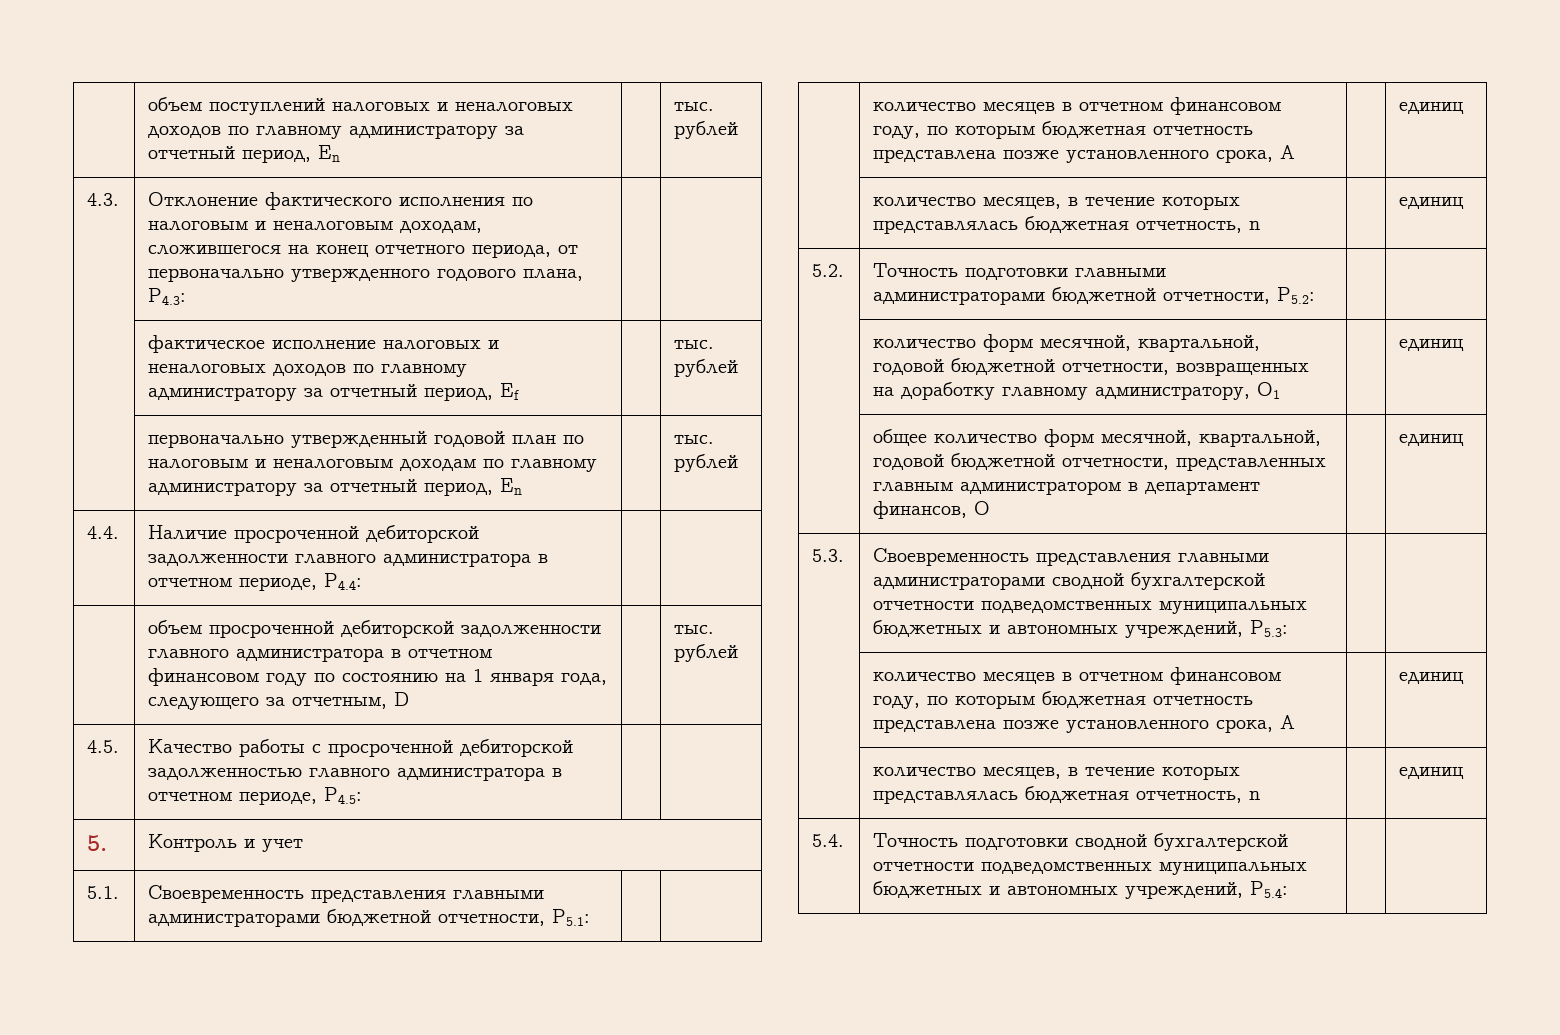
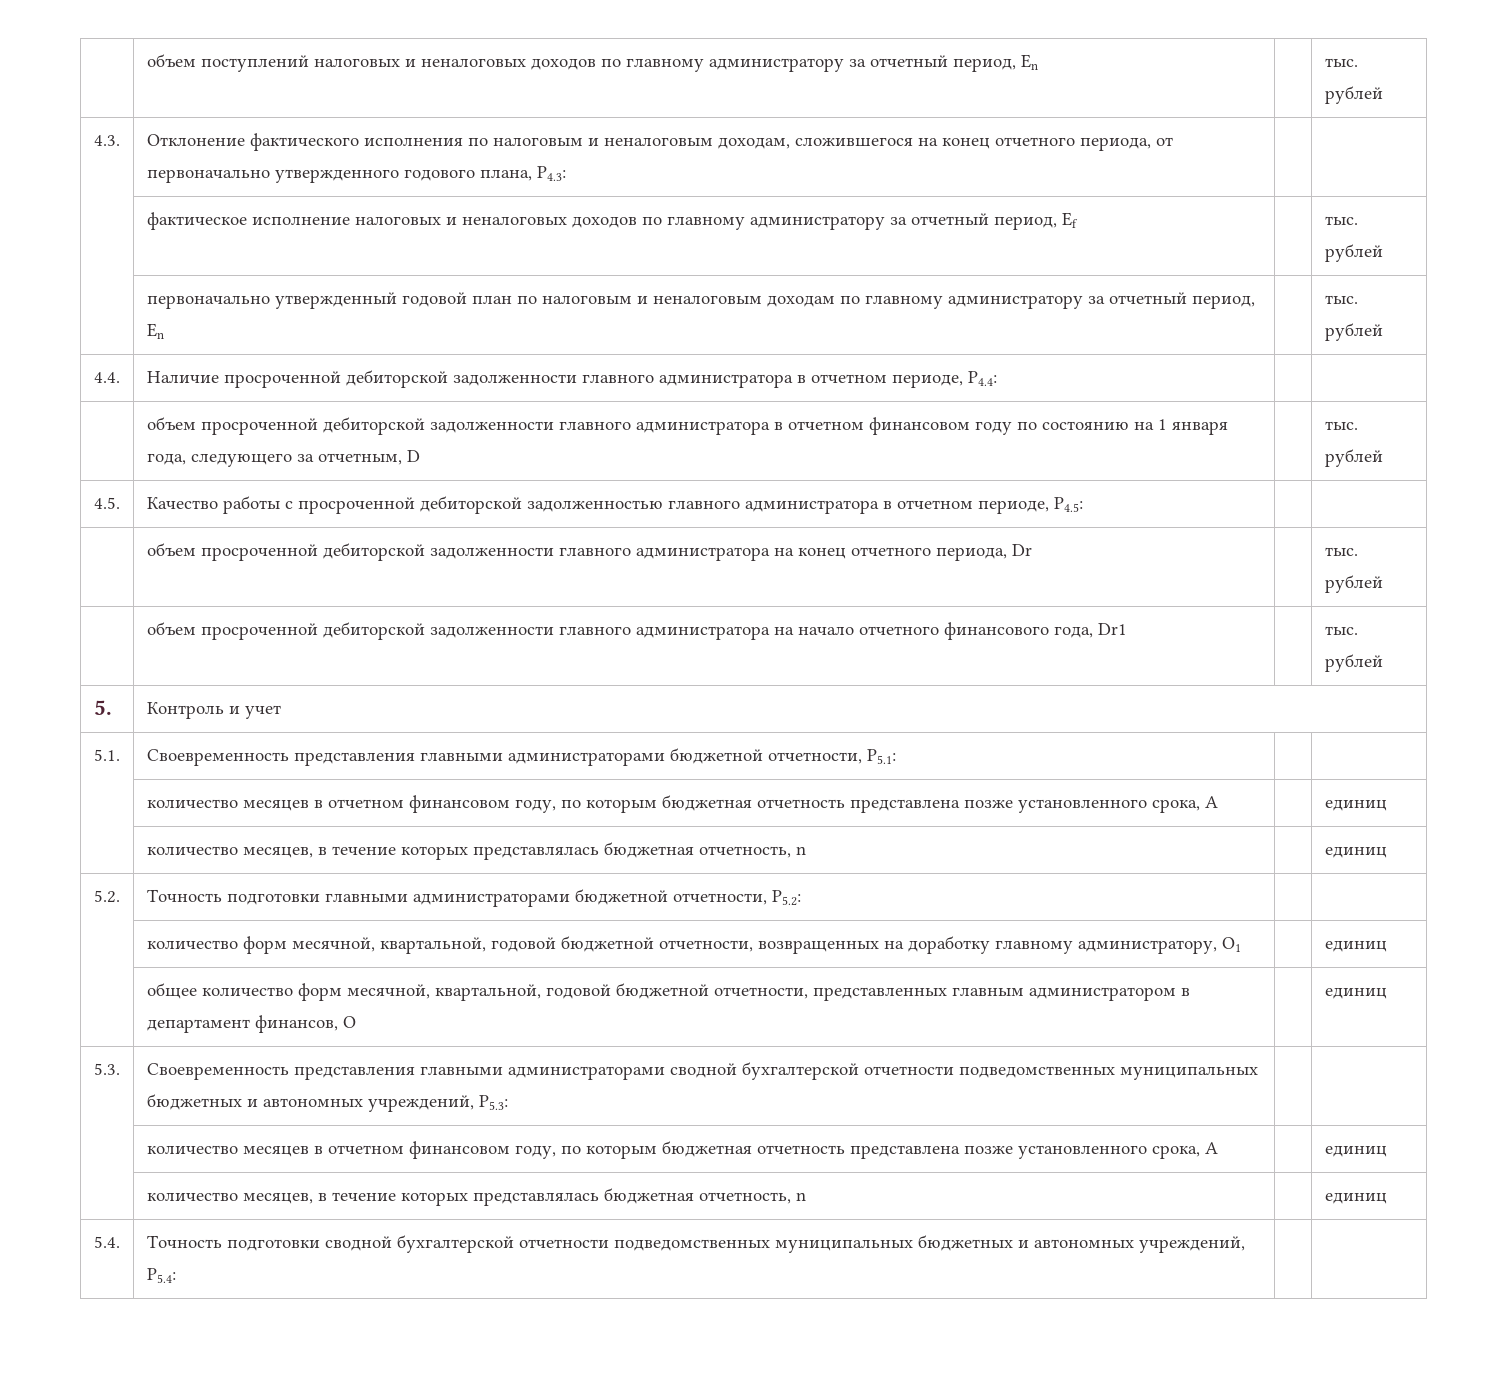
+ | объем просроченной дебиторской задолженности главного администратора на конец отчетного периода, Dr | | тыс. рублей
+ | объем просроченной дебиторской задолженности главного администратора на начало отчетного финансового года, Dr1 | | тыс. рублей

